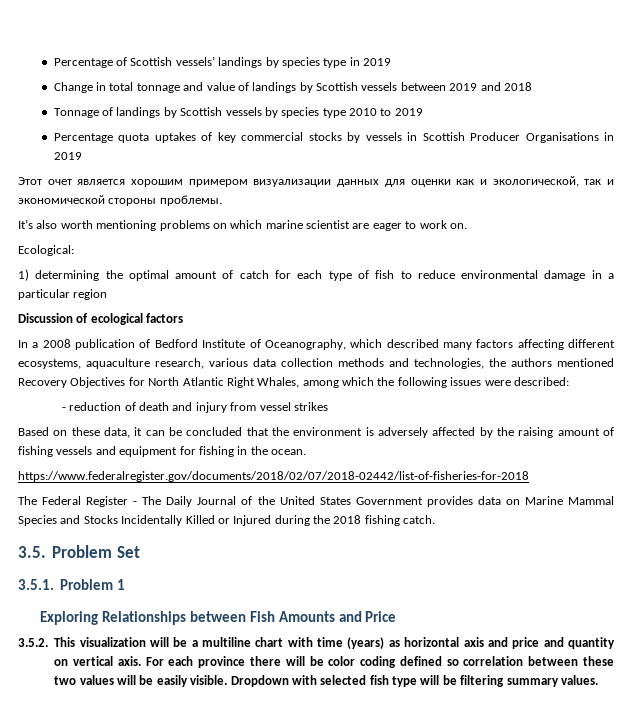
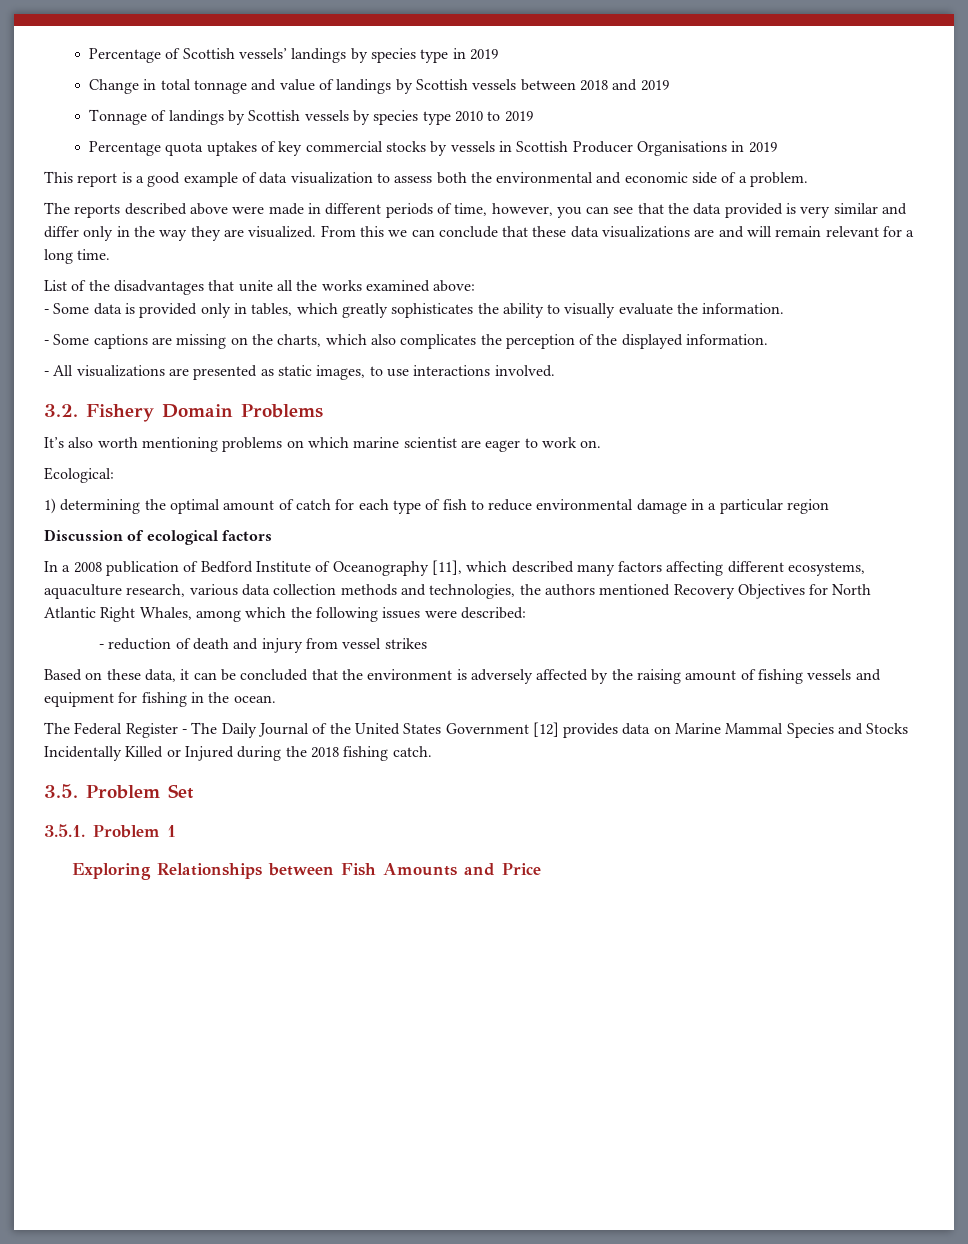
- Change in total tonnage and value of landings by Scottish vessels between 2019 and 2018
+ Change in total tonnage and value of landings by Scottish vessels between 2018 and 2019
- Этот очет является хорошим примером визуализации данных для оценки как и экологической, так и экономической стороны проблемы.
+ This report is a good example of data visualization to assess both the environmental and economic side of a problem.
+ The reports described above were made in different periods of time, however, you can see that the data provided is very similar and differ only in the way they are visualized. From this we can conclude that these data visualizations are and will remain relevant for a long time.
+ List of the disadvantages that unite all the works examined above:
+ - Some data is provided only in tables, which greatly sophisticates the ability to visually evaluate the information.
+ - Some captions are missing on the charts, which also complicates the perception of the displayed information.
+ - All visualizations are presented as static images, to use interactions involved.
+ 3.2. Fishery Domain Problems
- In a 2008 publication of Bedford Institute of Oceanography, which described many factors affecting different ecosystems, aquaculture research, various data collection methods and technologies, the authors mentioned Recovery Objectives for North Atlantic Right Whales, among which the following issues were described:
+ In a 2008 publication of Bedford Institute of Oceanography [11], which described many factors affecting different ecosystems, aquaculture research, various data collection methods and technologies, the authors mentioned Recovery Objectives for North Atlantic Right Whales, among which the following issues were described:
- https://www.federalregister.gov/documents/2018/02/07/2018-02442/list-of-fisheries-for-2018
- The Federal Register - The Daily Journal of the United States Government provides data on Marine Mammal Species and Stocks Incidentally Killed or Injured during the 2018 fishing catch.
+ The Federal Register - The Daily Journal of the United States Government [12] provides data on Marine Mammal Species and Stocks Incidentally Killed or Injured during the 2018 fishing catch.
- 3.5.2. This visualization will be a multiline chart with time (years) as horizontal axis and price and quantity on vertical axis. For each province there will be color coding defined so correlation between these two values will be easily visible. Dropdown with selected fish type will be filtering summary values.

